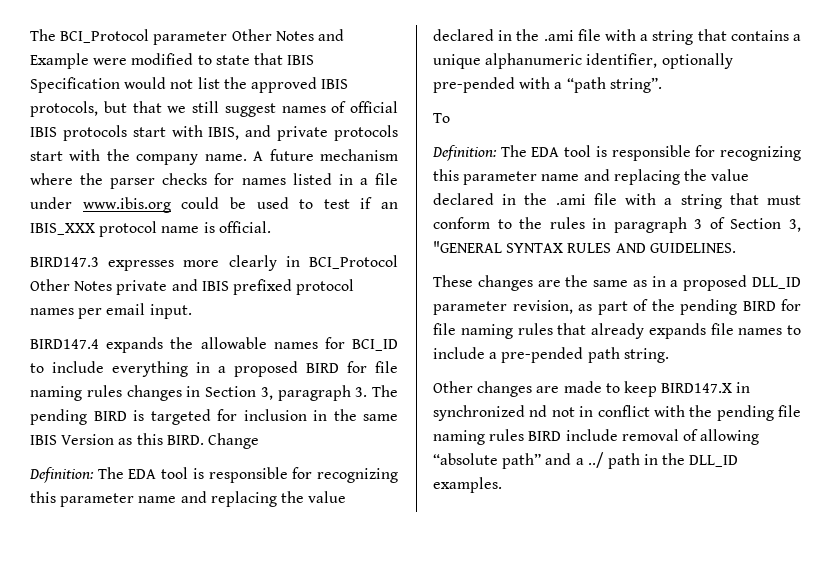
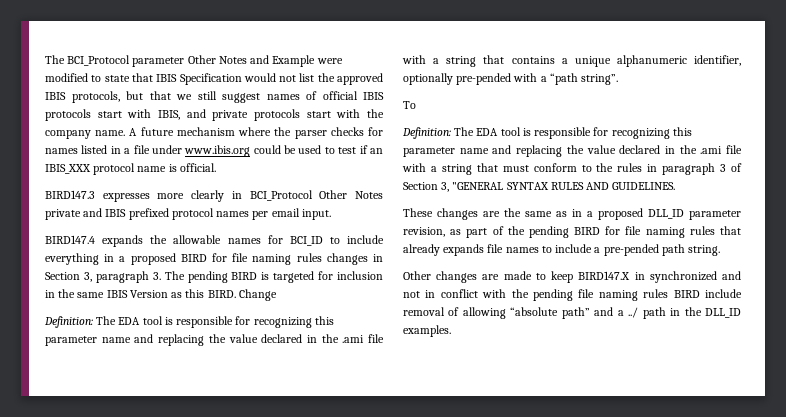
- Other changes are made to keep BIRD147.X in synchronized nd not in conflict with the pending file naming rules BIRD include removal of allowing “absolute path” and a ../ path in the DLL_ID examples.
+ Other changes are made to keep BIRD147.X in synchronized and not in conflict with the pending file naming rules BIRD include removal of allowing “absolute path” and a ../ path in the DLL_ID examples.

